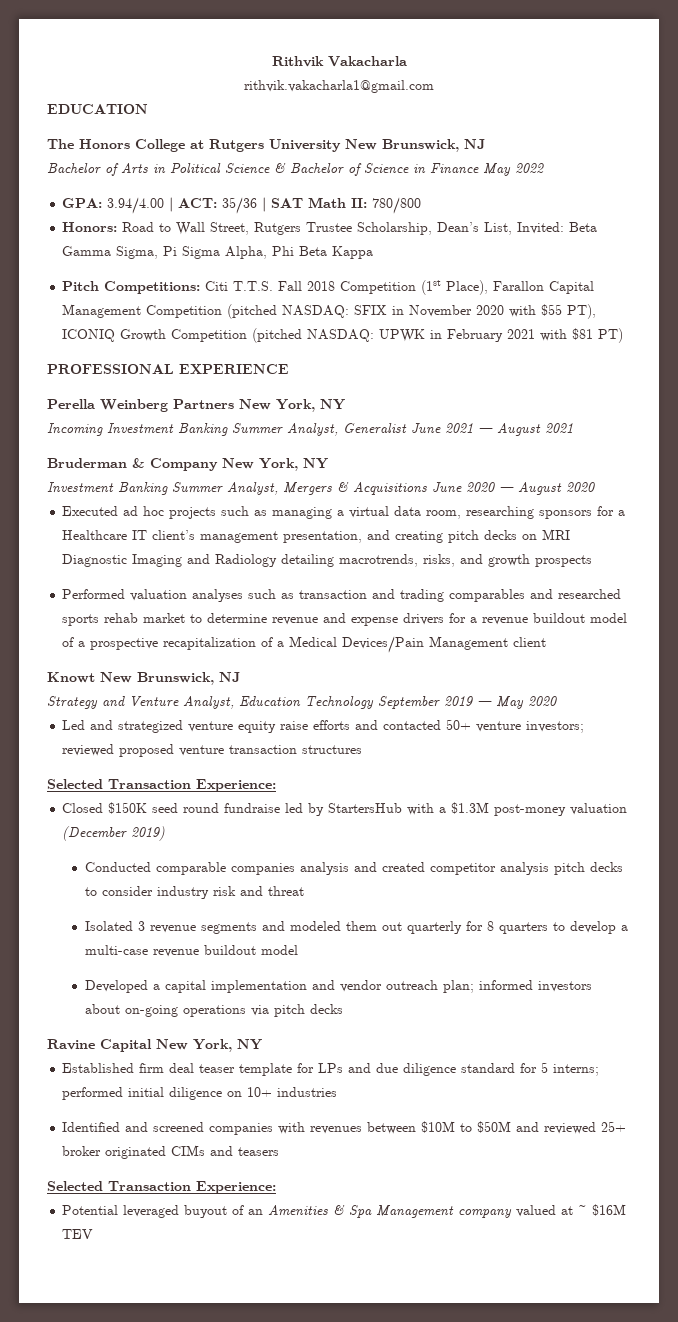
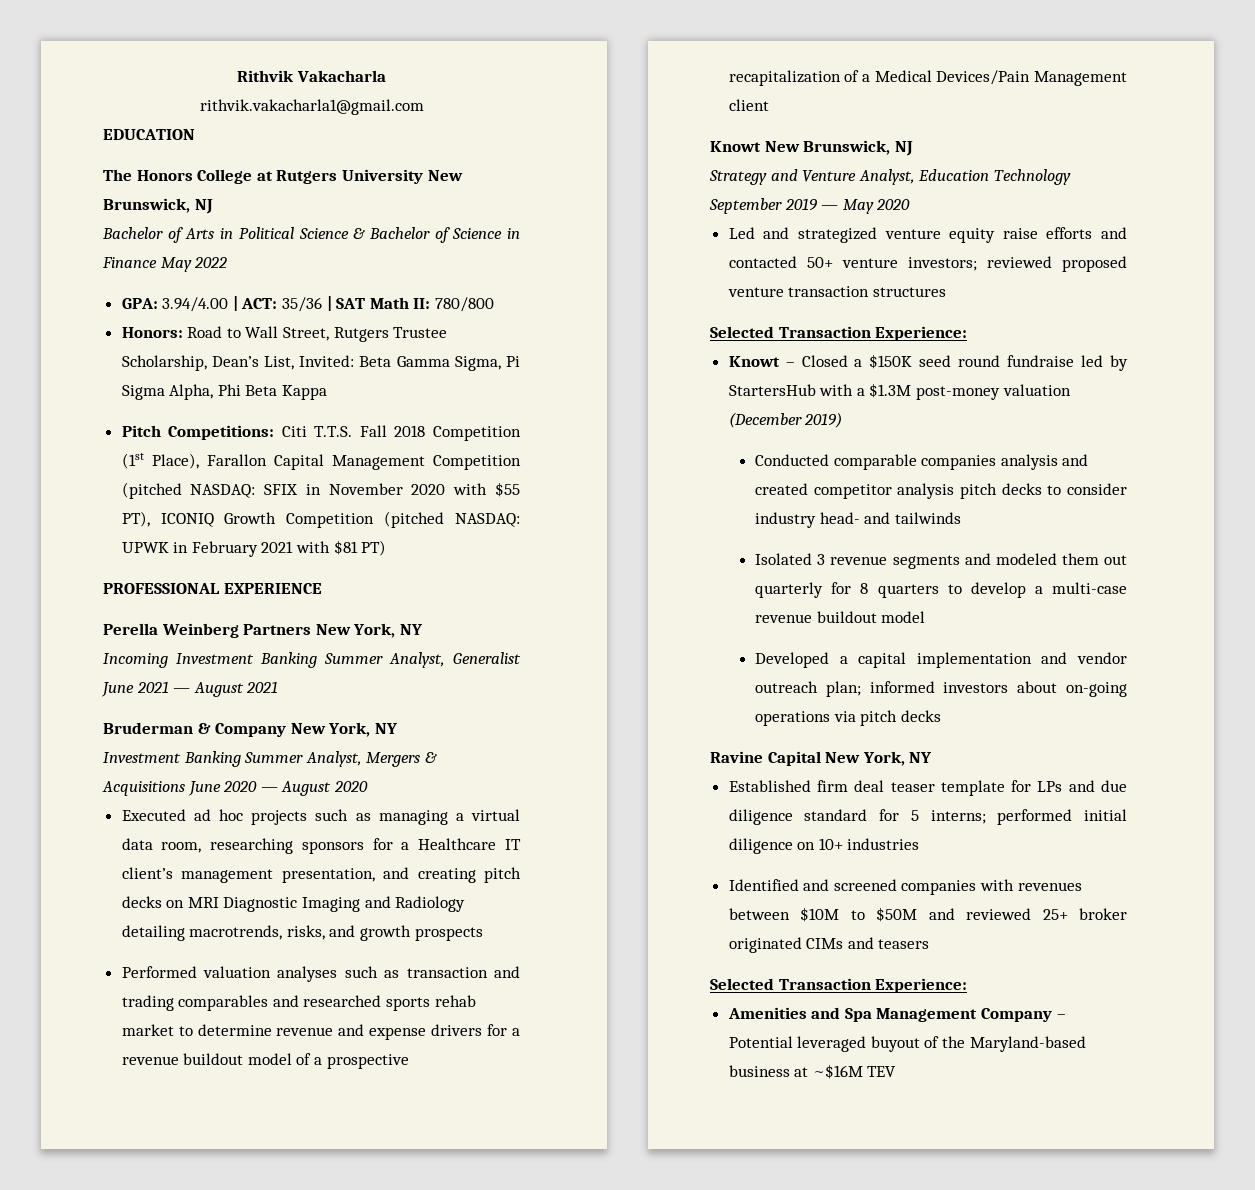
- Closed $150K seed round fundraise led by StartersHub with a $1.3M post-money valuation (December 2019)
+ Knowt – Closed a $150K seed round fundraise led by StartersHub with a $1.3M post-money valuation (December 2019)
- Conducted comparable companies analysis and created competitor analysis pitch decks to consider industry risk and threat
+ Conducted comparable companies analysis and created competitor analysis pitch decks to consider industry head- and tailwinds
- Potential leveraged buyout of an Amenities & Spa Management company valued at ~ $16M TEV
+ Amenities and Spa Management Company – Potential leveraged buyout of the Maryland-based business at ~$16M TEV

